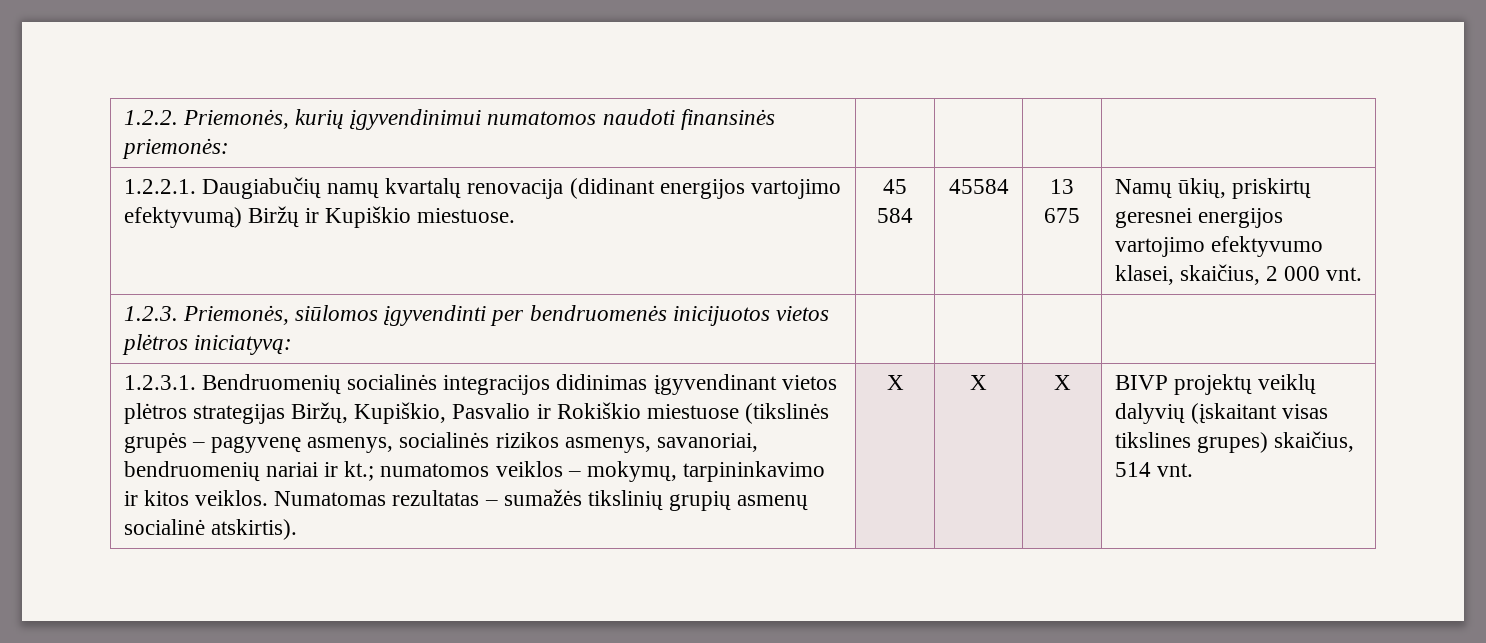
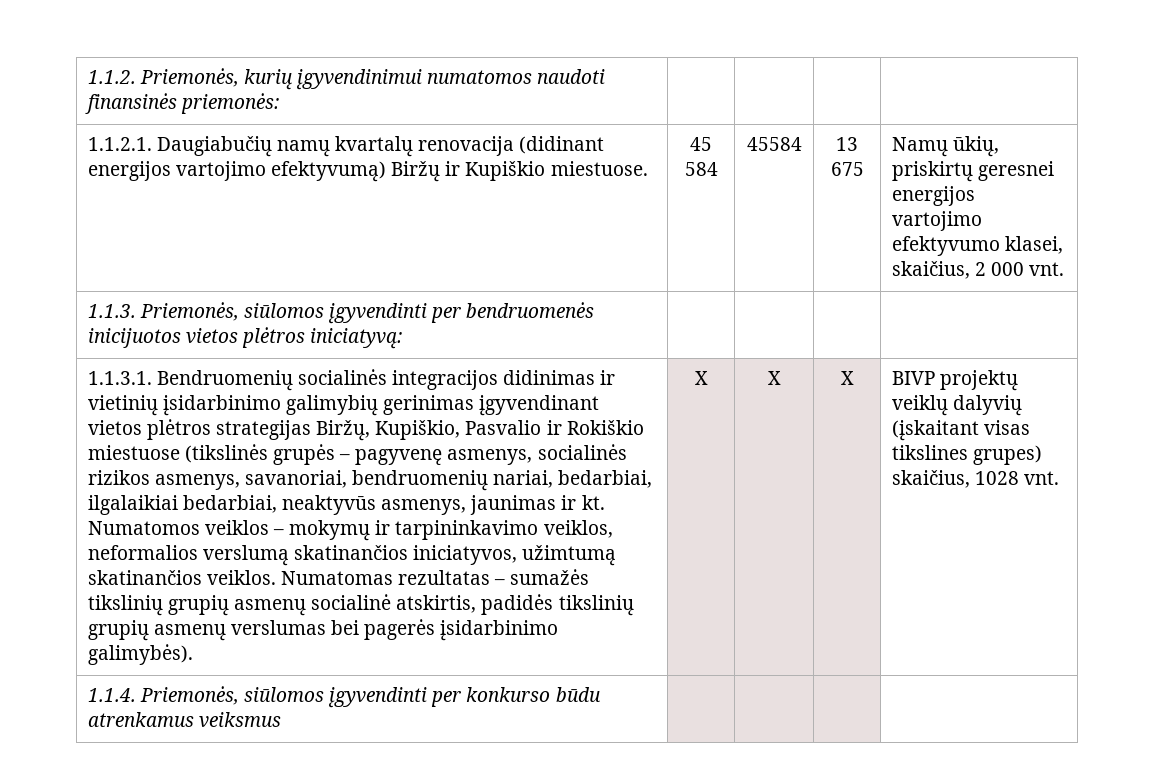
- 1.2.2. Priemonės, kurių įgyvendinimui numatomos naudoti finansinės priemonės: | | | |
+ 1.1.2. Priemonės, kurių įgyvendinimui numatomos naudoti finansinės priemonės: | | | |
- 1.2.2.1. Daugiabučių namų kvartalų renovacija (didinant energijos vartojimo efektyvumą) Biržų ir Kupiškio miestuose. | 45 584 | 45584 | 13 675 | Namų ūkių, priskirtų geresnei energijos vartojimo efektyvumo klasei, skaičius, 2 000 vnt.
+ 1.1.2.1. Daugiabučių namų kvartalų renovacija (didinant energijos vartojimo efektyvumą) Biržų ir Kupiškio miestuose. | 45 584 | 45584 | 13 675 | Namų ūkių, priskirtų geresnei energijos vartojimo efektyvumo klasei, skaičius, 2 000 vnt.
- 1.2.3. Priemonės, siūlomos įgyvendinti per bendruomenės inicijuotos vietos plėtros iniciatyvą: | | | |
+ 1.1.3. Priemonės, siūlomos įgyvendinti per bendruomenės inicijuotos vietos plėtros iniciatyvą: | | | |
- 1.2.3.1. Bendruomenių socialinės integracijos didinimas įgyvendinant vietos plėtros strategijas Biržų, Kupiškio, Pasvalio ir Rokiškio miestuose (tikslinės grupės – pagyvenę asmenys, socialinės rizikos asmenys, savanoriai, bendruomenių nariai ir kt.; numatomos veiklos – mokymų, tarpininkavimo ir kitos veiklos.
+ 1.1.3.1. Bendruomenių socialinės integracijos didinimas ir vietinių įsidarbinimo galimybių gerinimas įgyvendinant vietos plėtros strategijas Biržų, Kupiškio, Pasvalio ir Rokiškio miestuose (tikslinės grupės – pagyvenę asmenys, socialinės rizikos asmenys, savanoriai, bendruomenių nariai, bedarbiai, ilgalaikiai bedarbiai, neaktyvūs asmenys, jaunimas ir kt. Numatomos veiklos – mokymų ir tarpininkavimo veiklos, neformalios verslumą skatinančios iniciatyvos, užimtumą skatinančios veiklos.
- Numatomas rezultatas – sumažės tikslinių grupių asmenų socialinė atskirtis).
+ Numatomas rezultatas – sumažės tikslinių grupių asmenų socialinė atskirtis, padidės tikslinių grupių asmenų verslumas bei pagerės įsidarbinimo galimybės).
- BIVP projektų veiklų dalyvių (įskaitant visas tikslines grupes) skaičius, 514 vnt.
+ BIVP projektų veiklų dalyvių (įskaitant visas tikslines grupes) skaičius, 1028 vnt.
+ 1.1.4. Priemonės, siūlomos įgyvendinti per konkurso būdu atrenkamus veiksmus | | | |

